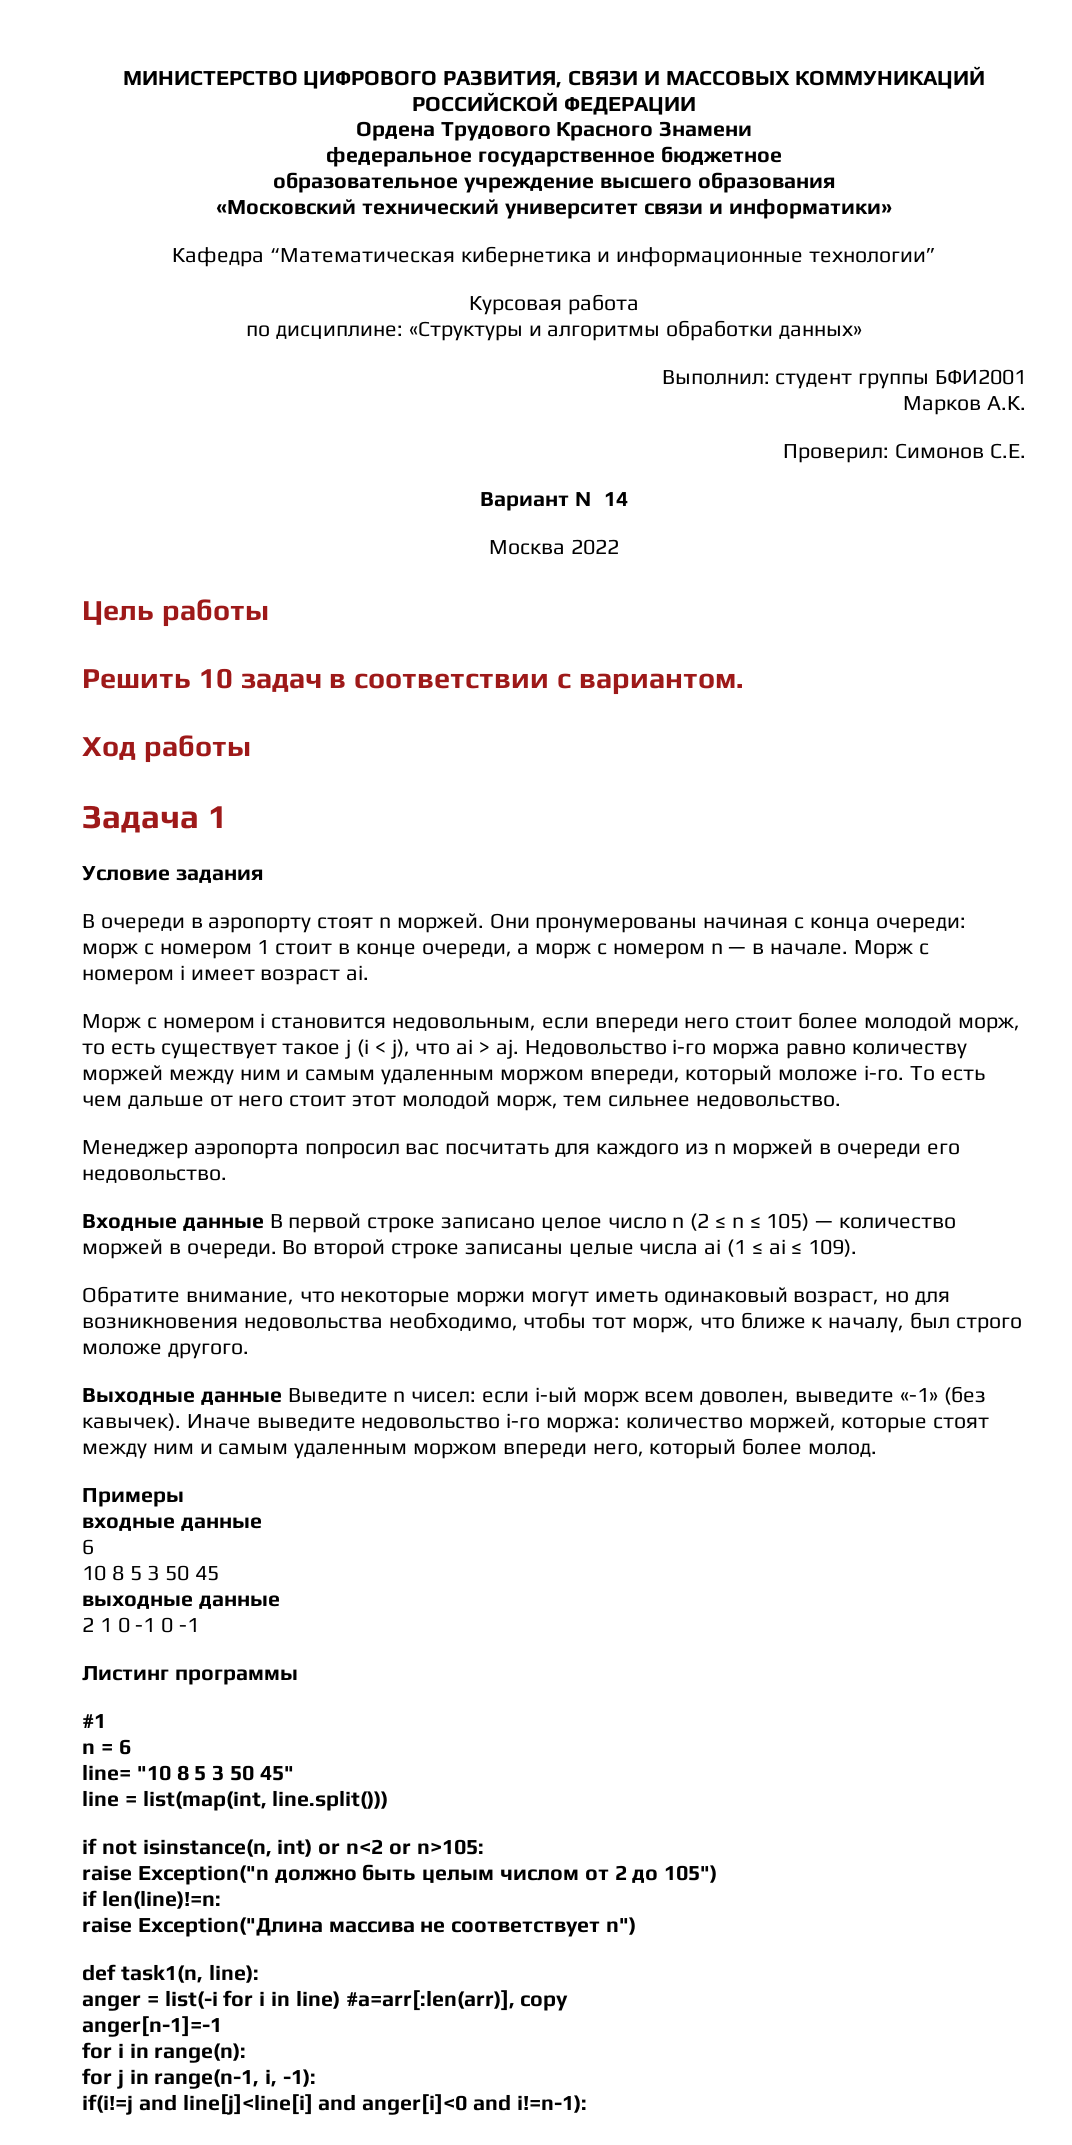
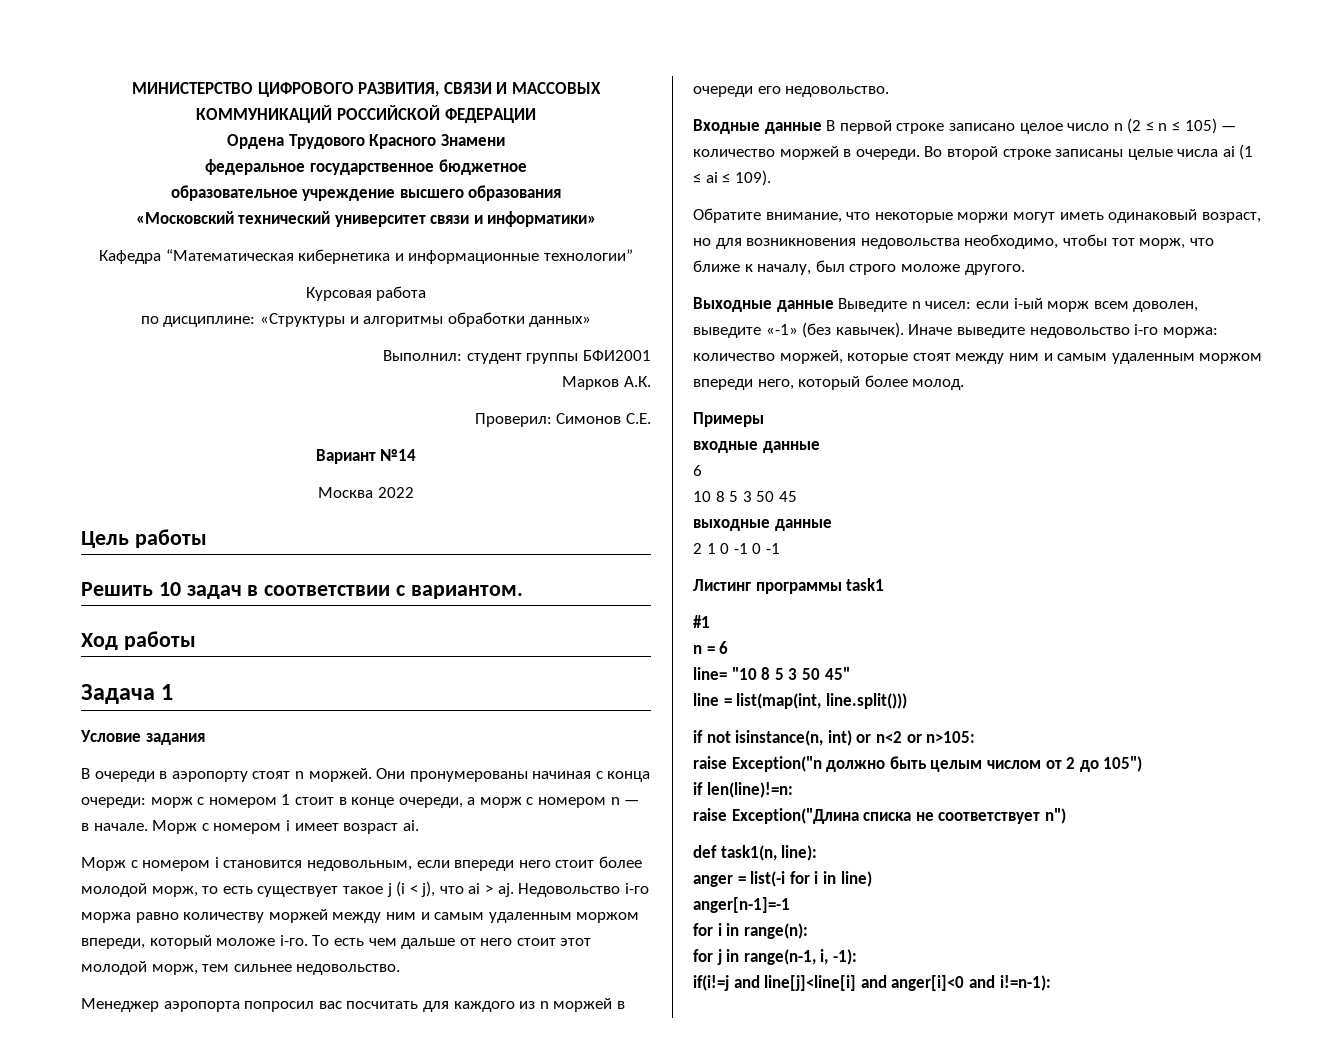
- Листинг программы
+ Листинг программы task1
- raise Exception("Длина массива не соответствует n")
+ raise Exception("Длина списка не соответствует n")
- anger = list(-i for i in line) #a=arr[:len(arr)], copy
+ anger = list(-i for i in line)

